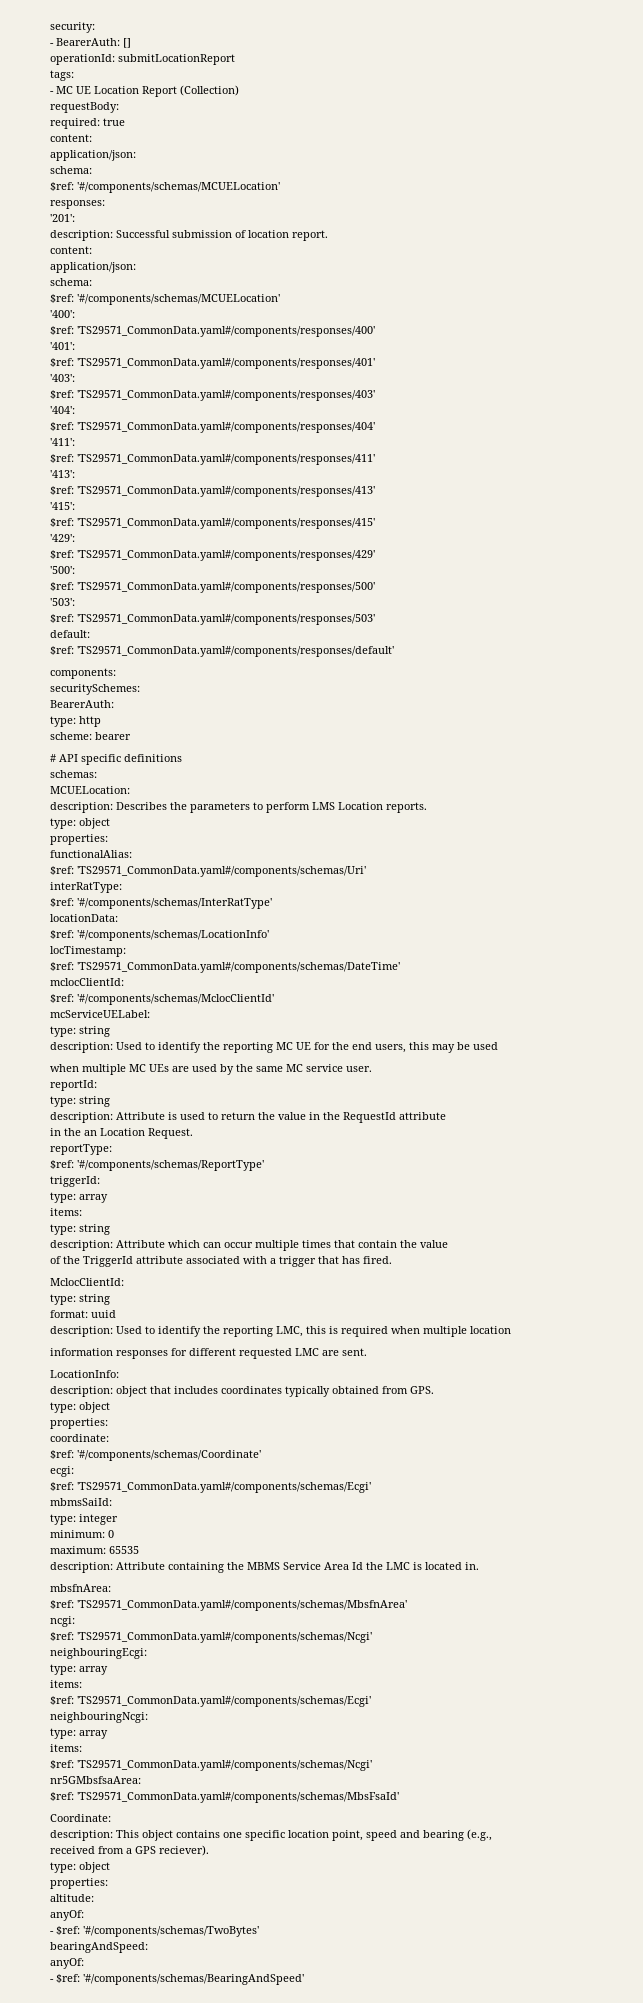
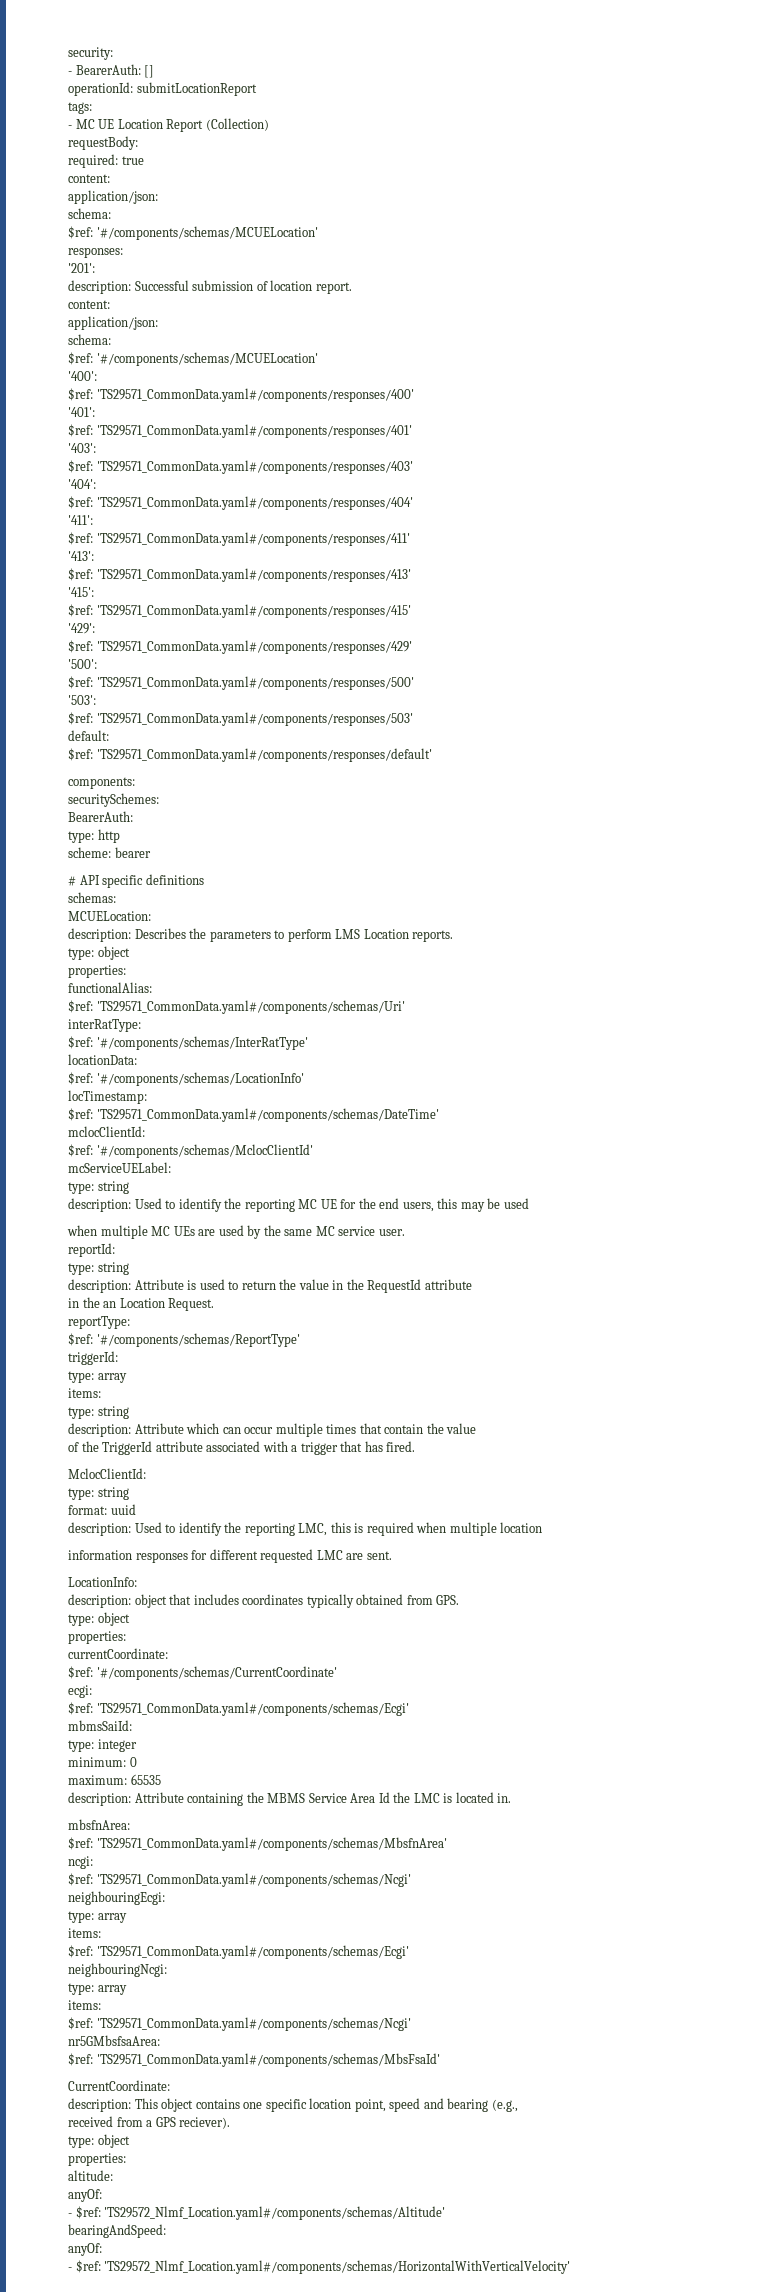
- coordinate:
- $ref: '#/components/schemas/Coordinate'
+ currentCoordinate:
+ $ref: '#/components/schemas/CurrentCoordinate'
- Coordinate:
+ CurrentCoordinate:
- - $ref: '#/components/schemas/TwoBytes'
+ - $ref: 'TS29572_Nlmf_Location.yaml#/components/schemas/Altitude'
- - $ref: '#/components/schemas/BearingAndSpeed'
+ - $ref: 'TS29572_Nlmf_Location.yaml#/components/schemas/HorizontalWithVerticalVelocity'

